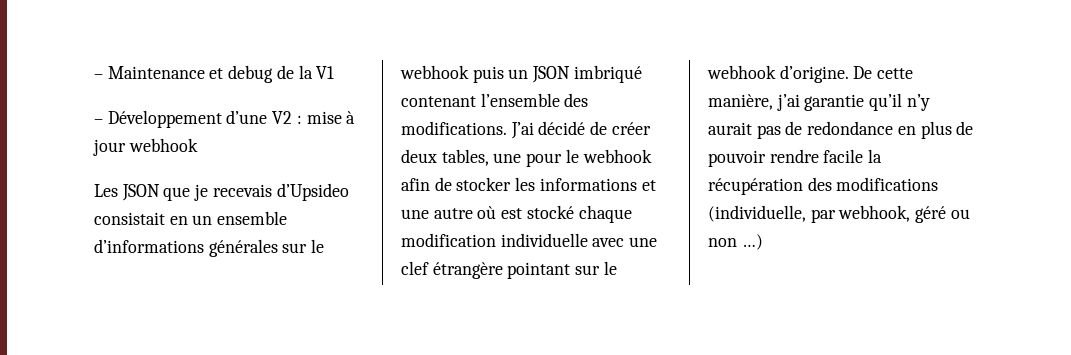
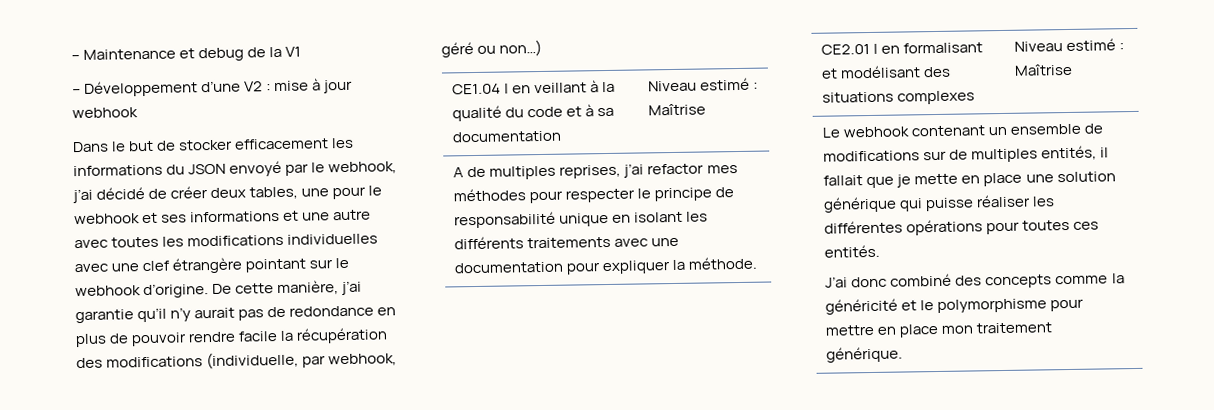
- Les JSON que je recevais d’Upsideo consistait en un ensemble d’informations générales sur le webhook puis un JSON imbriqué contenant l’ensemble des modifications. J’ai décidé de créer deux tables, une pour le webhook afin de stocker les informations et une autre où est stocké chaque modification individuelle avec une clef étrangère pointant sur le webhook d’origine.
+ Dans le but de stocker efficacement les informations du JSON envoyé par le webhook, j’ai décidé de créer deux tables, une pour le webhook et ses informations et une autre avec toutes les modifications individuelles avec une clef étrangère pointant sur le webhook d’origine.
- De cette manière, j’ai garantie qu’il n’y aurait pas de redondance en plus de pouvoir rendre facile la récupération des modifications (individuelle, par webhook, géré ou non …)
+ De cette manière, j’ai garantie qu’il n’y aurait pas de redondance en plus de pouvoir rendre facile la récupération des modifications (individuelle, par webhook, géré ou non…)
+ CE1.04 | en veillant à la qualité du code et à sa documentation | Niveau estimé : Maîtrise
+ A de multiples reprises, j’ai refactor mes méthodes pour respecter le principe de responsabilité unique en isolant les différents traitements avec une documentation pour expliquer la méthode.
+ CE2.01 | en formalisant et modélisant des situations complexes | Niveau estimé : Maîtrise
+ Le webhook contenant un ensemble de modifications sur de multiples entités, il fallait que je mette en place une solution générique qui puisse réaliser les différentes opérations pour toutes ces entités.
+ J’ai donc combiné des concepts comme la généricité et le polymorphisme pour mettre en place mon traitement générique.

